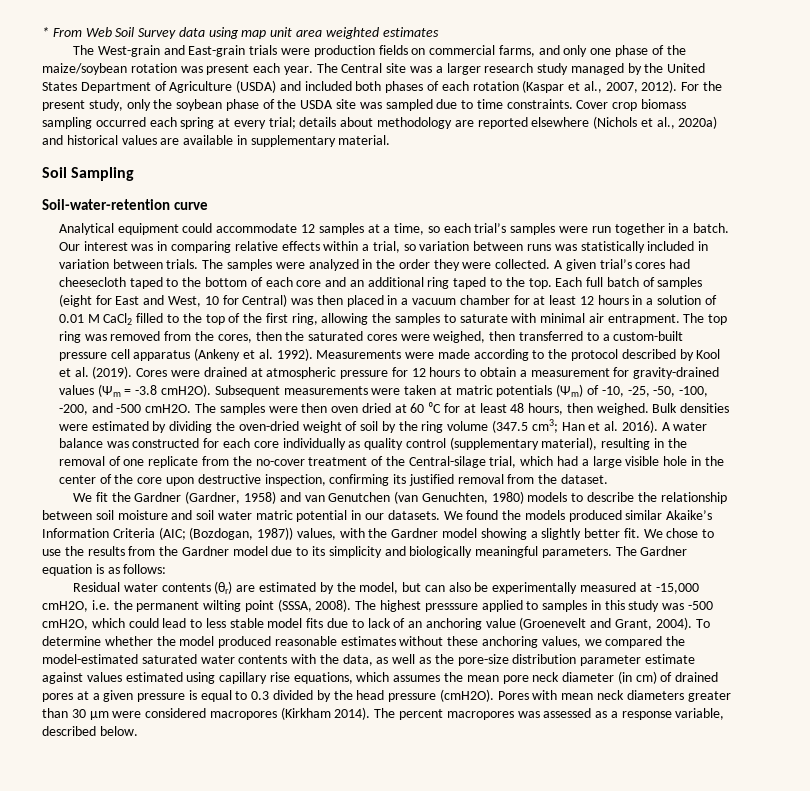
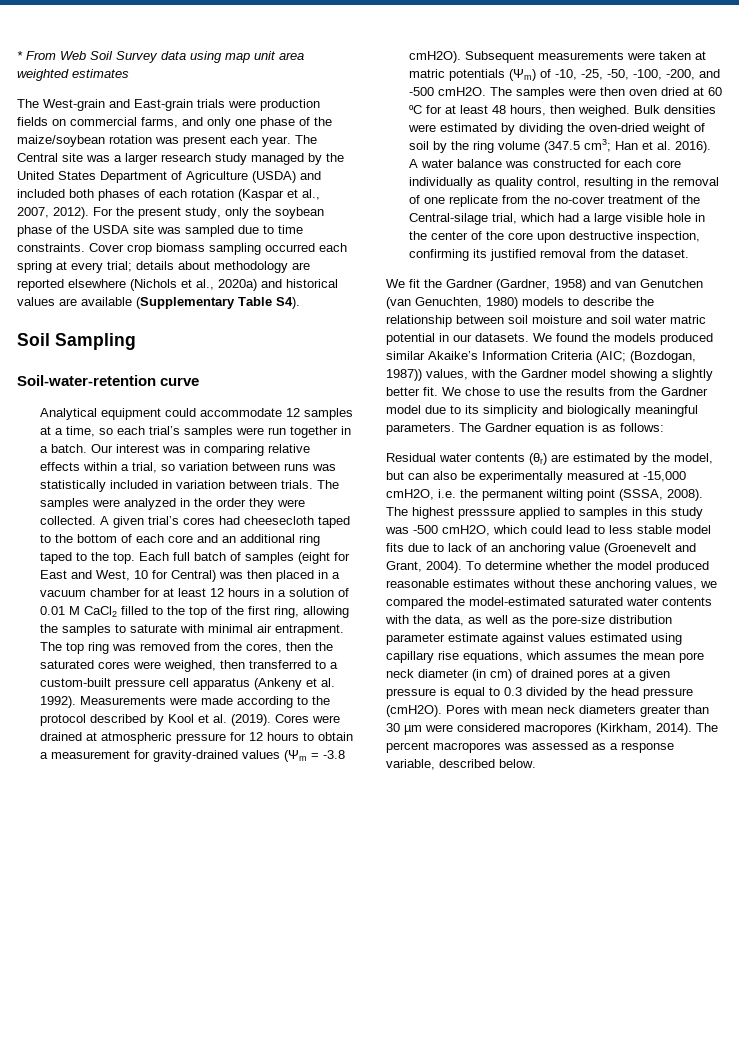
- Cover crop biomass sampling occurred each spring at every trial; details about methodology are reported elsewhere (Nichols et al., 2020a) and historical values are available in supplementary material.
+ Cover crop biomass sampling occurred each spring at every trial; details about methodology are reported elsewhere (Nichols et al., 2020a) and historical values are available (Supplementary Table S4).
- A water balance was constructed for each core individually as quality control (supplementary material), resulting in the removal of one replicate from the no-cover treatment of the Central-silage trial, which had a large visible hole in the center of the core upon destructive inspection, confirming its justified removal from the dataset.
+ A water balance was constructed for each core individually as quality control, resulting in the removal of one replicate from the no-cover treatment of the Central-silage trial, which had a large visible hole in the center of the core upon destructive inspection, confirming its justified removal from the dataset.
- Pores with mean neck diameters greater than 30 µm were considered macropores (Kirkham 2014).
+ Pores with mean neck diameters greater than 30 µm were considered macropores (Kirkham, 2014).

